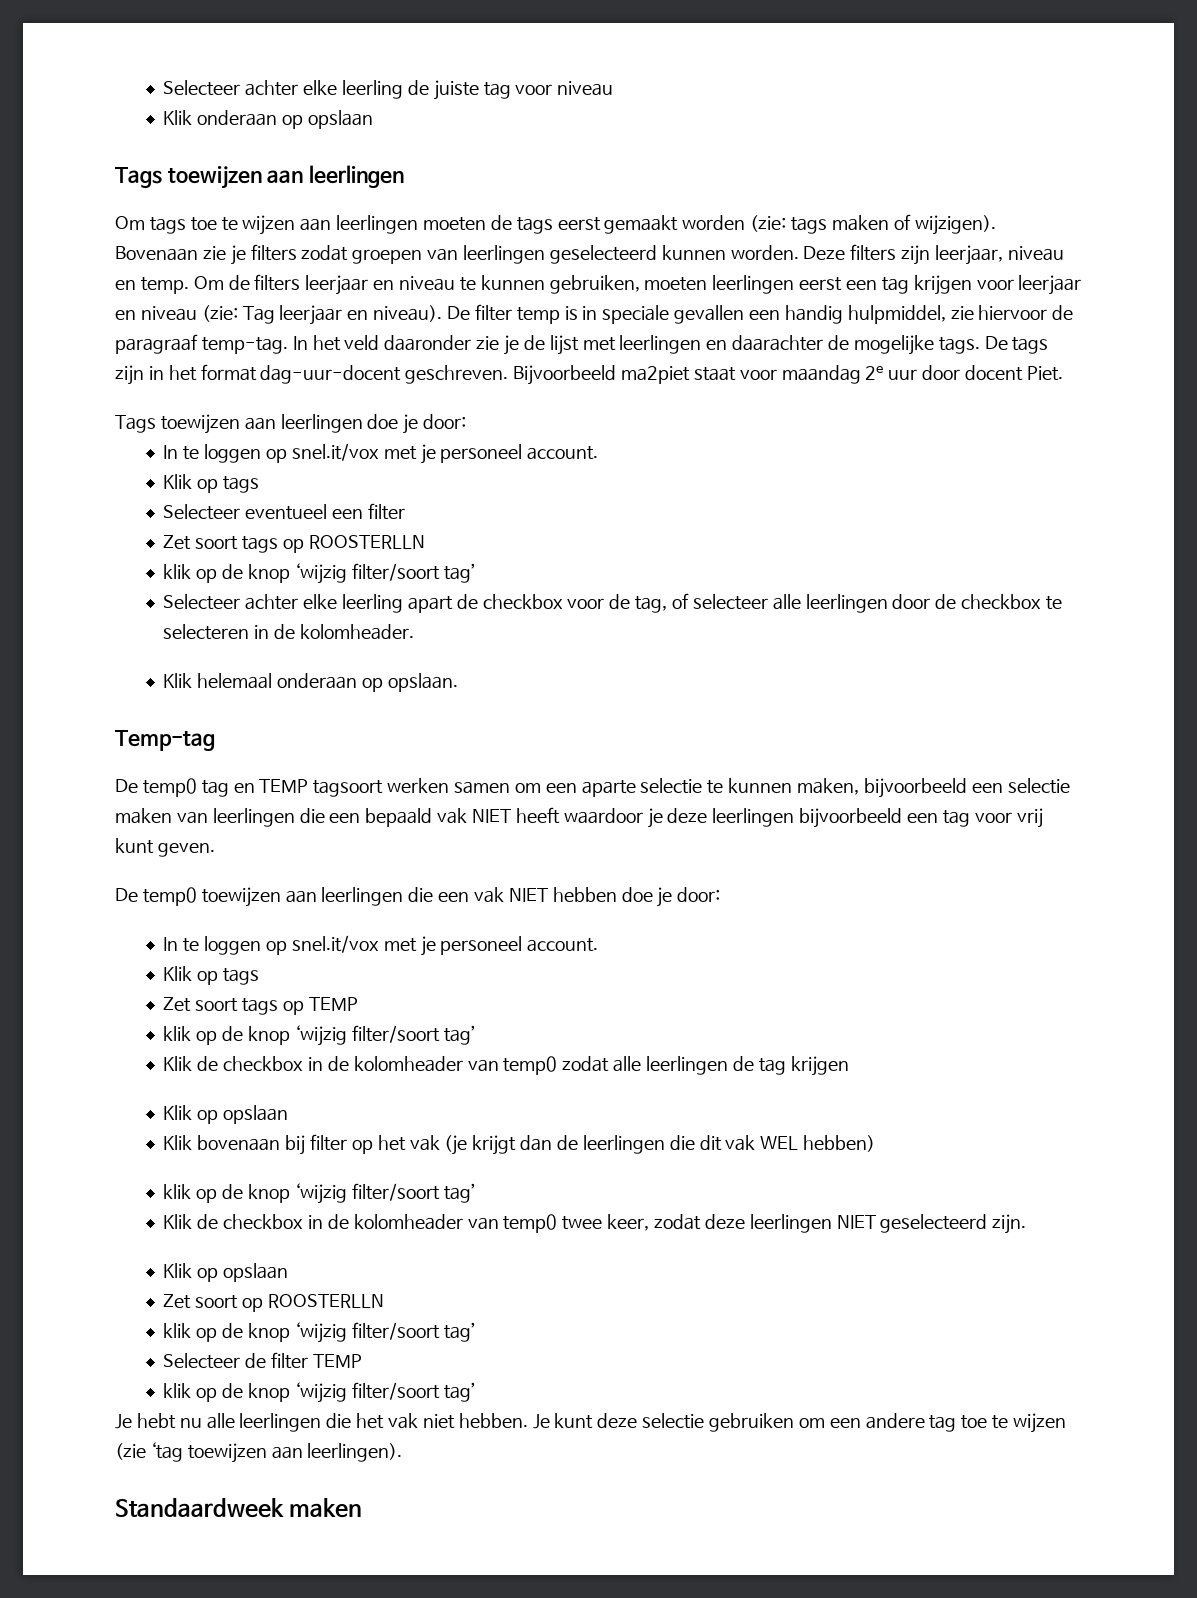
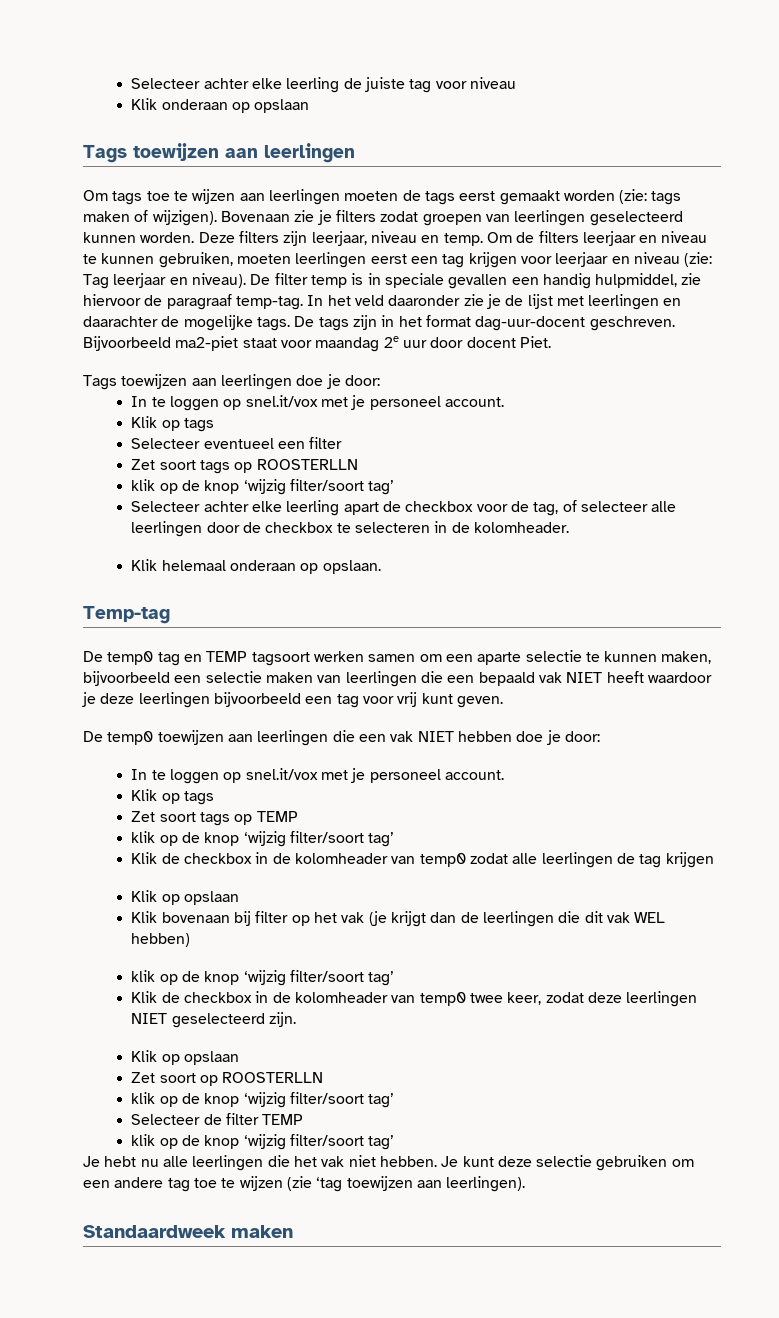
- Bijvoorbeeld ma2piet staat voor maandag 2e uur door docent Piet.
+ Bijvoorbeeld ma2-piet staat voor maandag 2e uur door docent Piet.

